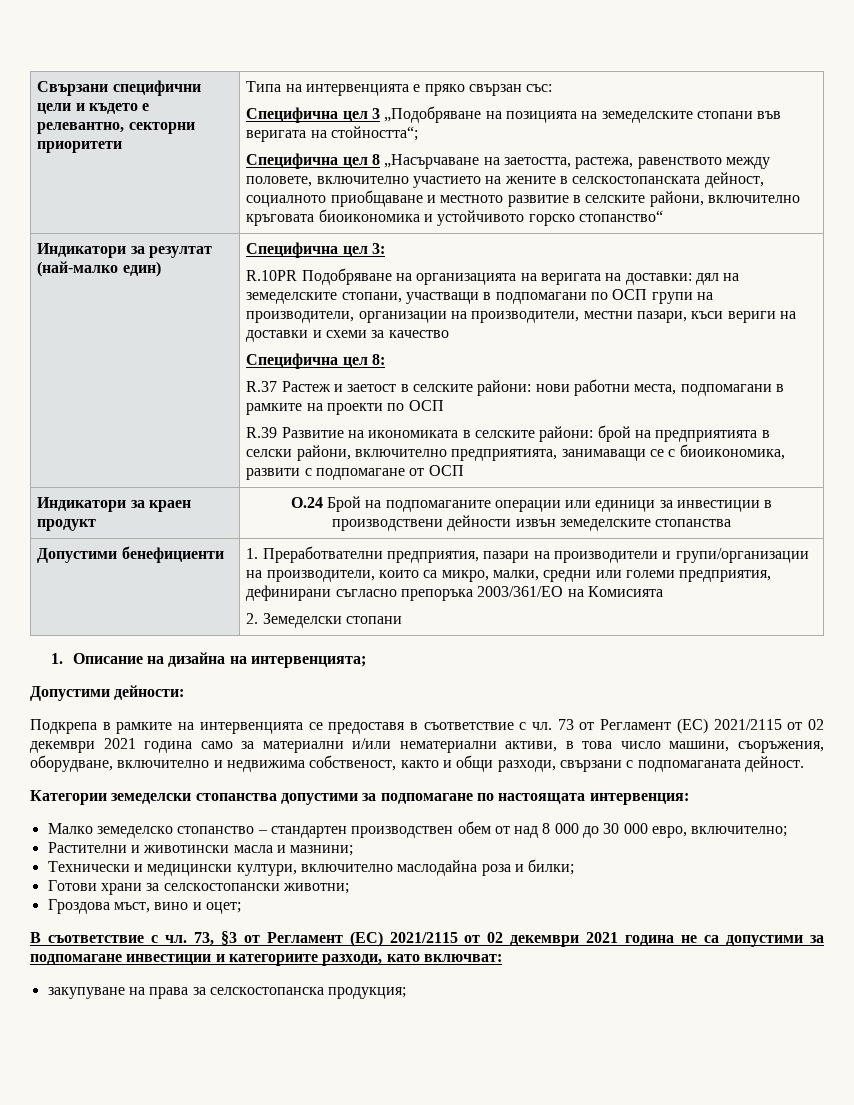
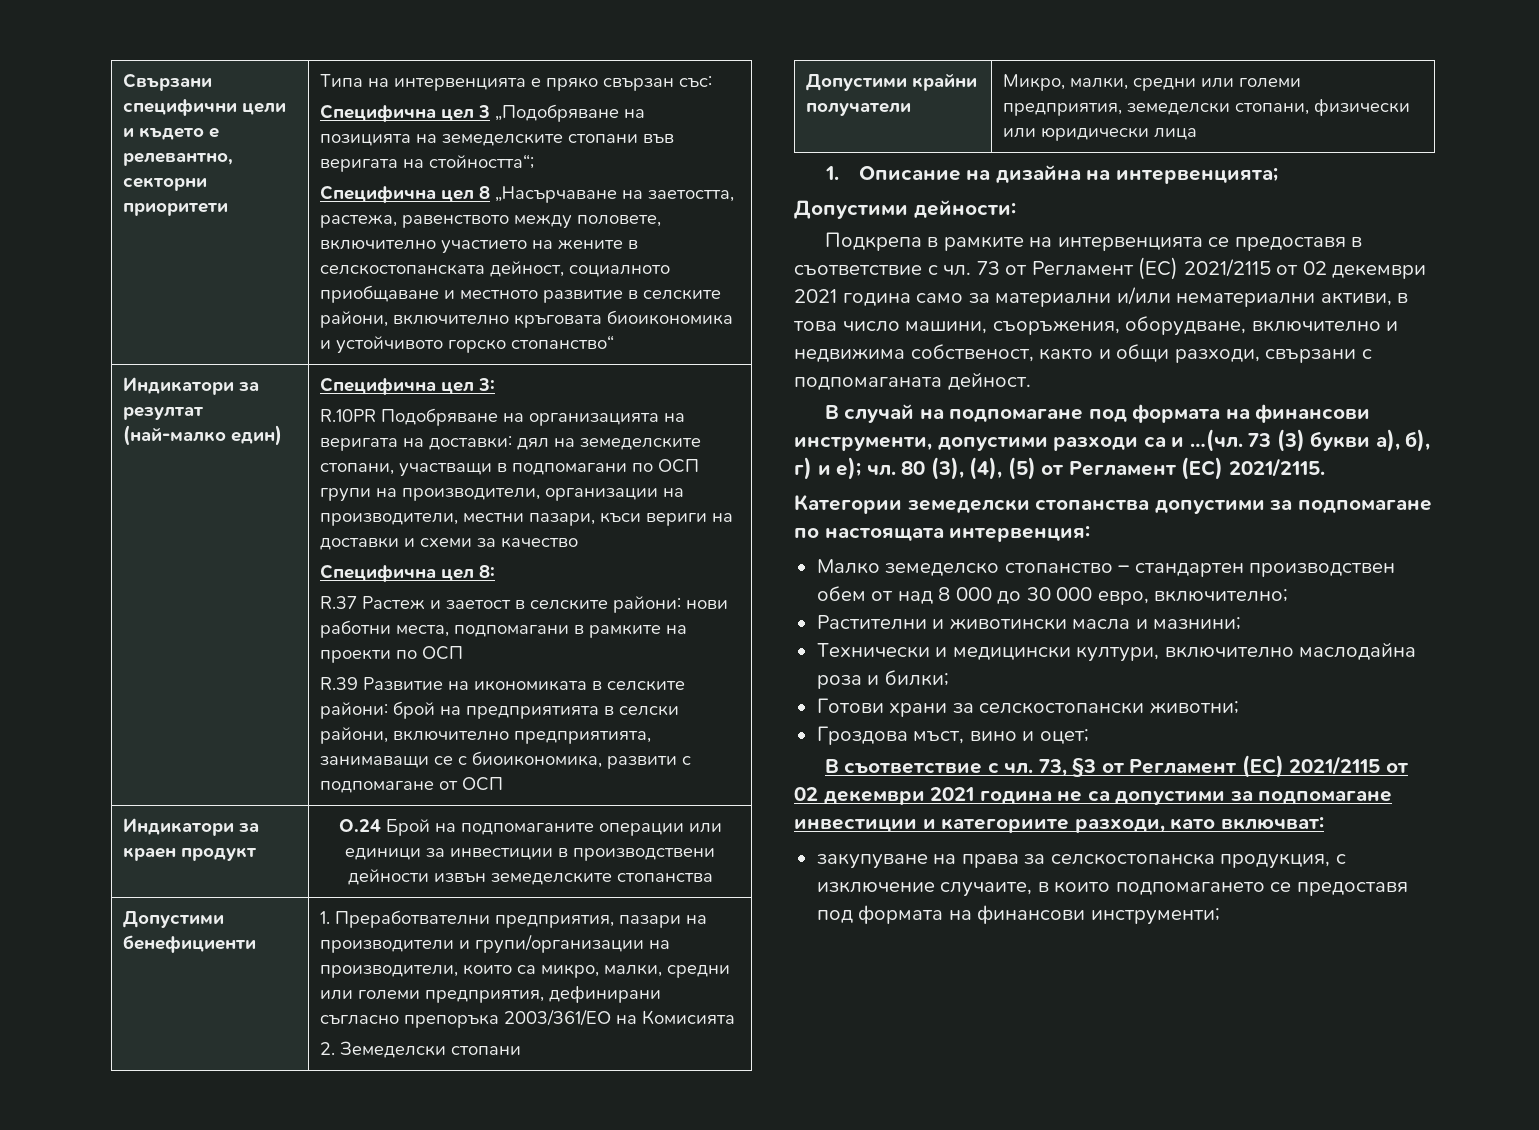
+ Допустими крайни получатели | Микро, малки, средни или големи предприятия, земеделски стопани, физически или юридически лица
+ В случай на подпомагане под формата на финансови инструменти, допустими разходи са и …(чл. 73 (3) букви а), б), г) и е); чл. 80 (3), (4), (5) от Регламент (ЕС) 2021/2115.
- закупуване на права за селскостопанска продукция;
+ закупуване на права за селскостопанска продукция, с изключение случаите, в които подпомагането се предоставя под формата на финансови инструменти;

